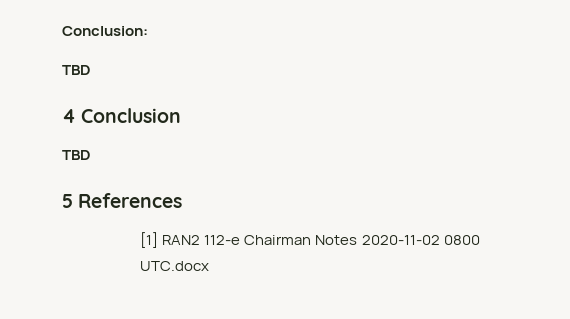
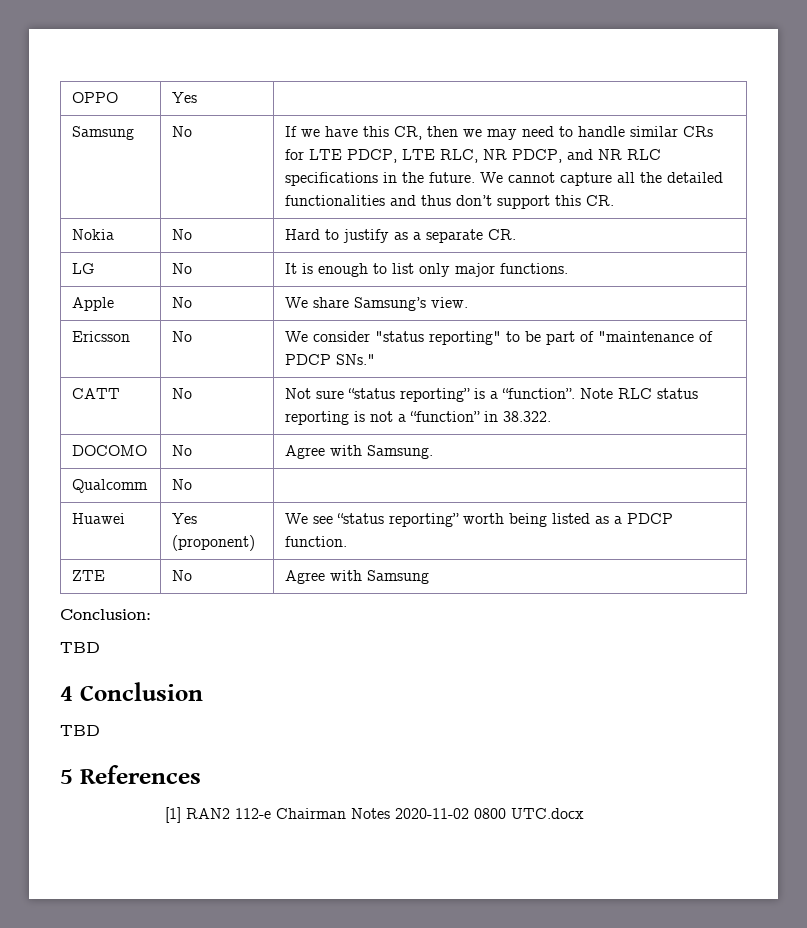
+ OPPO | Yes |
+ Samsung | No | If we have this CR, then we may need to handle similar CRs for LTE PDCP, LTE RLC, NR PDCP, and NR RLC specifications in the future. We cannot capture all the detailed functionalities and thus don’t support this CR.
+ Nokia | No | Hard to justify as a separate CR.
+ LG | No | It is enough to list only major functions.
+ Apple | No | We share Samsung’s view.
+ Ericsson | No | We consider "status reporting" to be part of "maintenance of PDCP SNs."
+ CATT | No | Not sure “status reporting” is a “function”. Note RLC status reporting is not a “function” in 38.322.
+ DOCOMO | No | Agree with Samsung.
+ Qualcomm | No |
+ Huawei | Yes (proponent) | We see “status reporting” worth being listed as a PDCP function.
+ ZTE | No | Agree with Samsung

